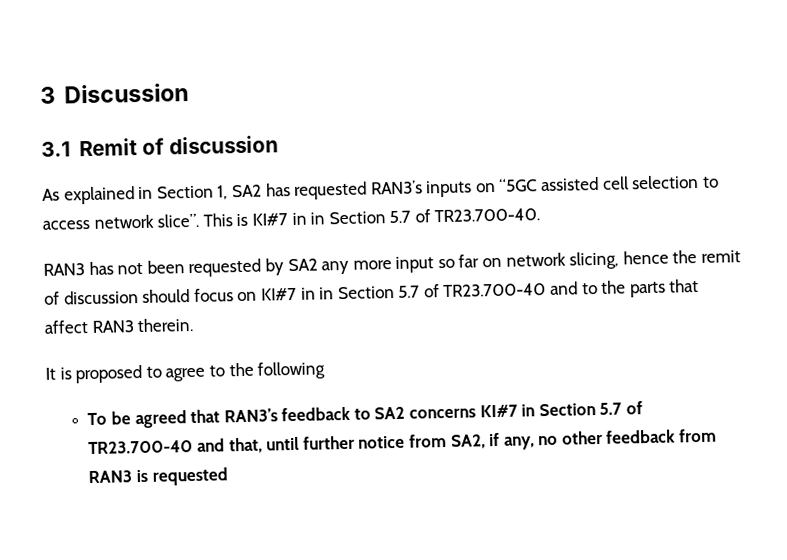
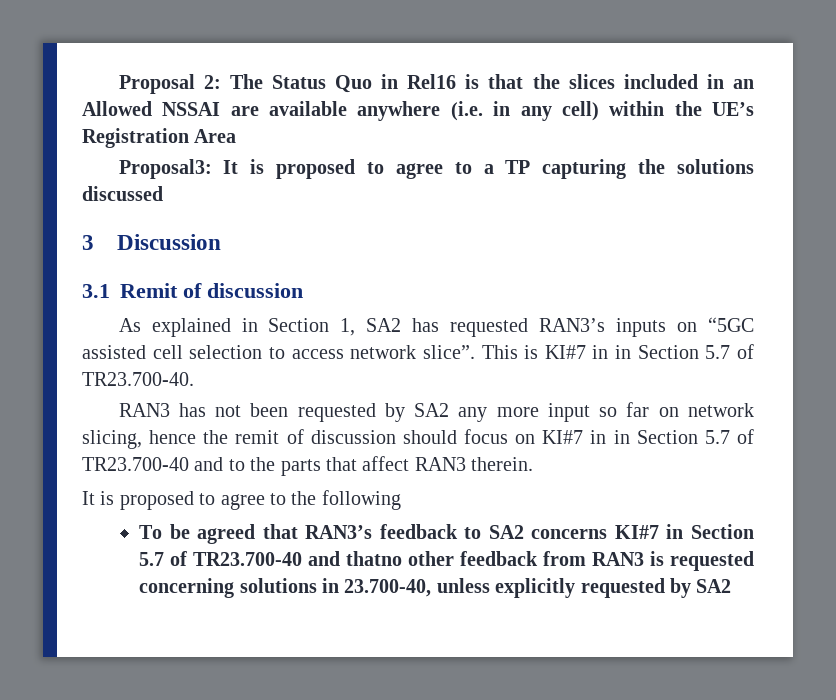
+ Proposal 2: The Status Quo in Rel16 is that the slices included in an Allowed NSSAI are available anywhere (i.e. in any cell) within the UE’s Registration Area
+ Proposal3: It is proposed to agree to a TP capturing the solutions discussed
- To be agreed that RAN3’s feedback to SA2 concerns KI#7 in Section 5.7 of TR23.700-40 and that, until further notice from SA2, if any, no other feedback from RAN3 is requested
+ To be agreed that RAN3’s feedback to SA2 concerns KI#7 in Section 5.7 of TR23.700-40 and thatno other feedback from RAN3 is requested concerning solutions in 23.700-40, unless explicitly requested by SA2

